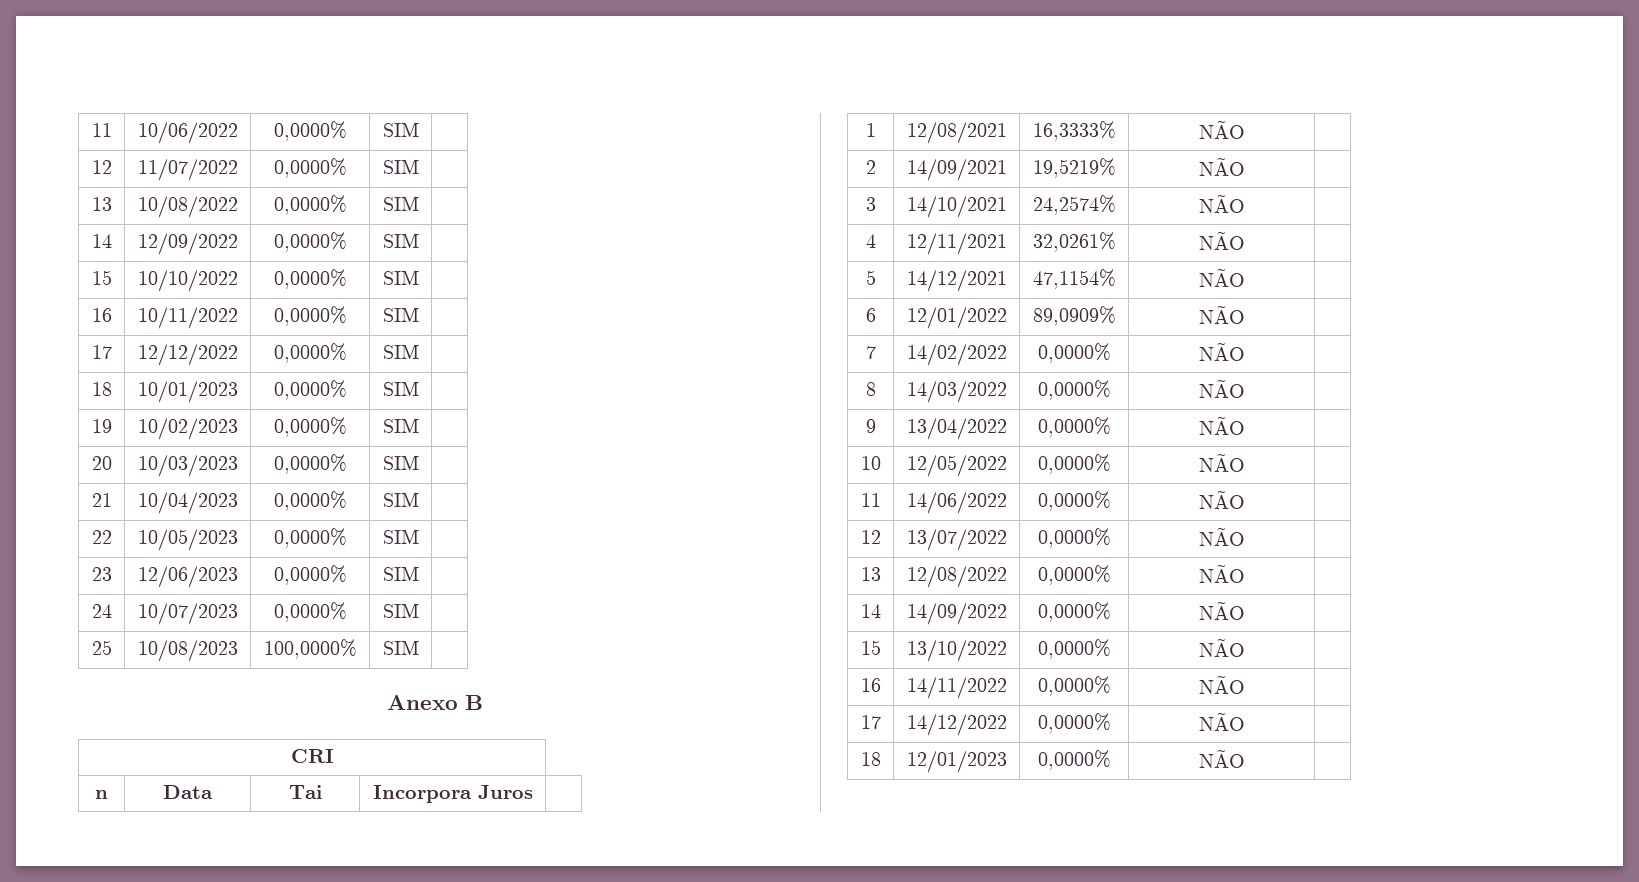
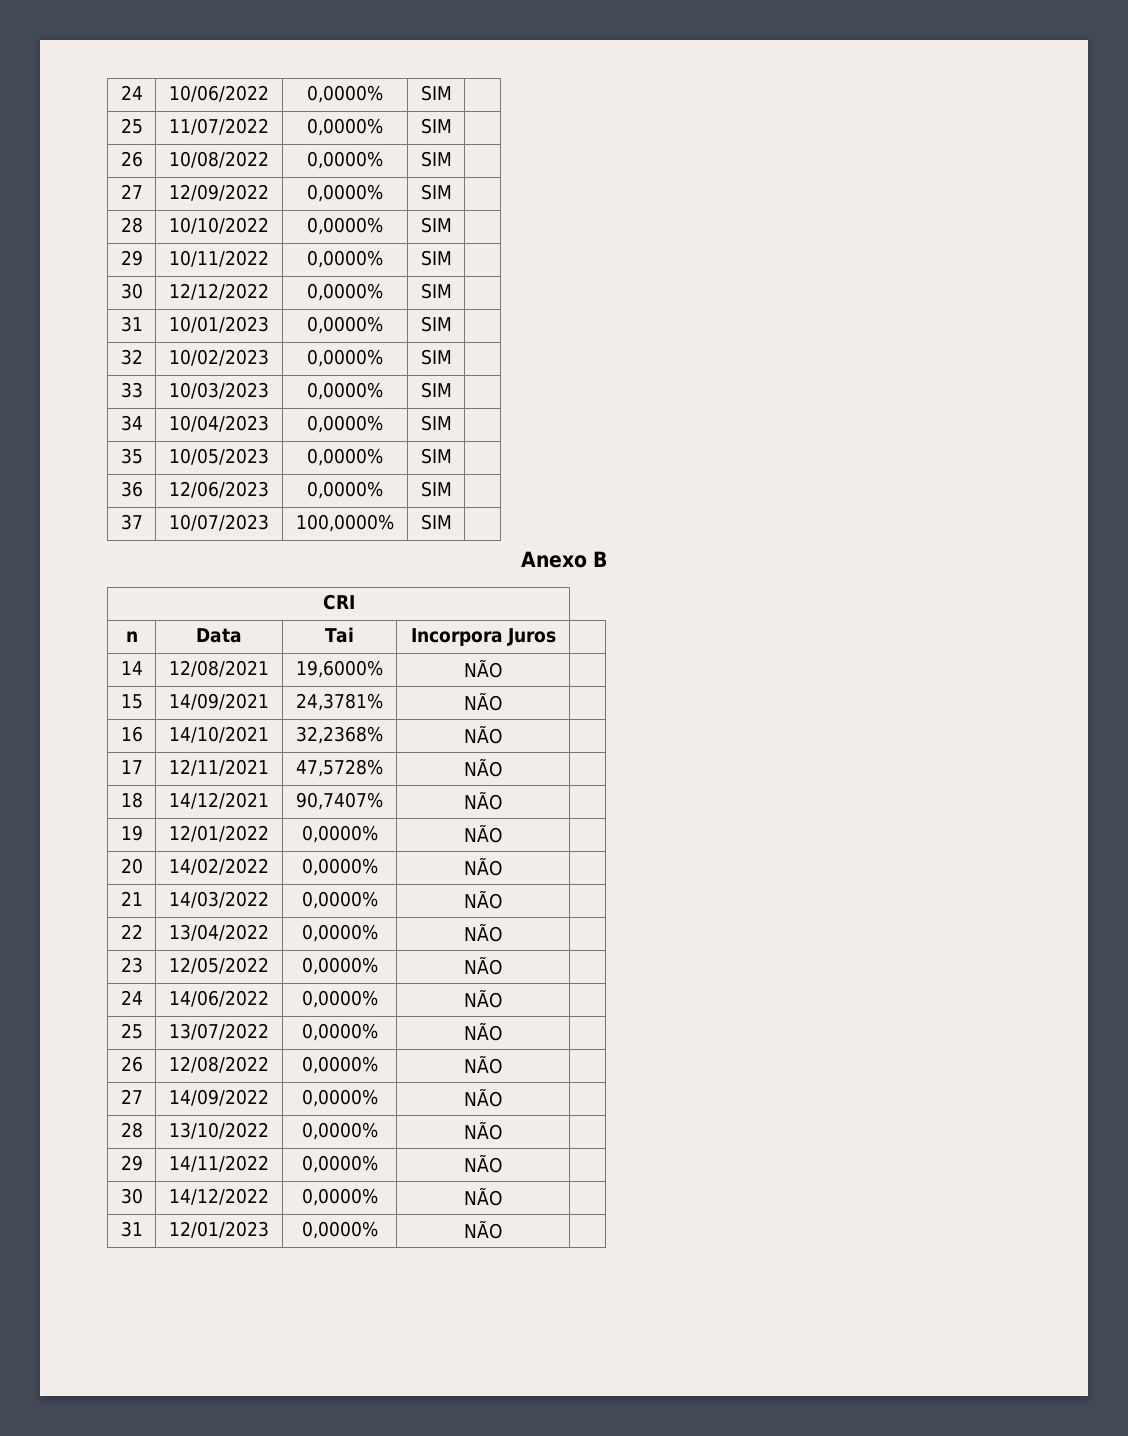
- 11 | 10/06/2022 | 0,0000% | SIM |
+ 24 | 10/06/2022 | 0,0000% | SIM |
- 12 | 11/07/2022 | 0,0000% | SIM |
+ 25 | 11/07/2022 | 0,0000% | SIM |
- 13 | 10/08/2022 | 0,0000% | SIM |
+ 26 | 10/08/2022 | 0,0000% | SIM |
- 14 | 12/09/2022 | 0,0000% | SIM |
+ 27 | 12/09/2022 | 0,0000% | SIM |
- 15 | 10/10/2022 | 0,0000% | SIM |
+ 28 | 10/10/2022 | 0,0000% | SIM |
- 16 | 10/11/2022 | 0,0000% | SIM |
+ 29 | 10/11/2022 | 0,0000% | SIM |
- 17 | 12/12/2022 | 0,0000% | SIM |
+ 30 | 12/12/2022 | 0,0000% | SIM |
- 18 | 10/01/2023 | 0,0000% | SIM |
+ 31 | 10/01/2023 | 0,0000% | SIM |
- 19 | 10/02/2023 | 0,0000% | SIM |
+ 32 | 10/02/2023 | 0,0000% | SIM |
- 20 | 10/03/2023 | 0,0000% | SIM |
+ 33 | 10/03/2023 | 0,0000% | SIM |
- 21 | 10/04/2023 | 0,0000% | SIM |
+ 34 | 10/04/2023 | 0,0000% | SIM |
- 22 | 10/05/2023 | 0,0000% | SIM |
+ 35 | 10/05/2023 | 0,0000% | SIM |
- 23 | 12/06/2023 | 0,0000% | SIM |
+ 36 | 12/06/2023 | 0,0000% | SIM |
- 24 | 10/07/2023 | 0,0000% | SIM |
- 25 | 10/08/2023 | 100,0000% | SIM |
+ 37 | 10/07/2023 | 100,0000% | SIM |
- 1 | 12/08/2021 | 16,3333% | NÃO |
- 2 | 14/09/2021 | 19,5219% | NÃO |
- 3 | 14/10/2021 | 24,2574% | NÃO |
- 4 | 12/11/2021 | 32,0261% | NÃO |
- 5 | 14/12/2021 | 47,1154% | NÃO |
- 6 | 12/01/2022 | 89,0909% | NÃO |
- 7 | 14/02/2022 | 0,0000% | NÃO |
+ 14 | 12/08/2021 | 19,6000% | NÃO |
+ 15 | 14/09/2021 | 24,3781% | NÃO |
+ 16 | 14/10/2021 | 32,2368% | NÃO |
+ 17 | 12/11/2021 | 47,5728% | NÃO |
+ 18 | 14/12/2021 | 90,7407% | NÃO |
+ 19 | 12/01/2022 | 0,0000% | NÃO |
+ 20 | 14/02/2022 | 0,0000% | NÃO |
- 8 | 14/03/2022 | 0,0000% | NÃO |
+ 21 | 14/03/2022 | 0,0000% | NÃO |
- 9 | 13/04/2022 | 0,0000% | NÃO |
+ 22 | 13/04/2022 | 0,0000% | NÃO |
- 10 | 12/05/2022 | 0,0000% | NÃO |
+ 23 | 12/05/2022 | 0,0000% | NÃO |
- 11 | 14/06/2022 | 0,0000% | NÃO |
+ 24 | 14/06/2022 | 0,0000% | NÃO |
- 12 | 13/07/2022 | 0,0000% | NÃO |
+ 25 | 13/07/2022 | 0,0000% | NÃO |
- 13 | 12/08/2022 | 0,0000% | NÃO |
+ 26 | 12/08/2022 | 0,0000% | NÃO |
- 14 | 14/09/2022 | 0,0000% | NÃO |
+ 27 | 14/09/2022 | 0,0000% | NÃO |
- 15 | 13/10/2022 | 0,0000% | NÃO |
+ 28 | 13/10/2022 | 0,0000% | NÃO |
- 16 | 14/11/2022 | 0,0000% | NÃO |
+ 29 | 14/11/2022 | 0,0000% | NÃO |
- 17 | 14/12/2022 | 0,0000% | NÃO |
+ 30 | 14/12/2022 | 0,0000% | NÃO |
- 18 | 12/01/2023 | 0,0000% | NÃO |
+ 31 | 12/01/2023 | 0,0000% | NÃO |

